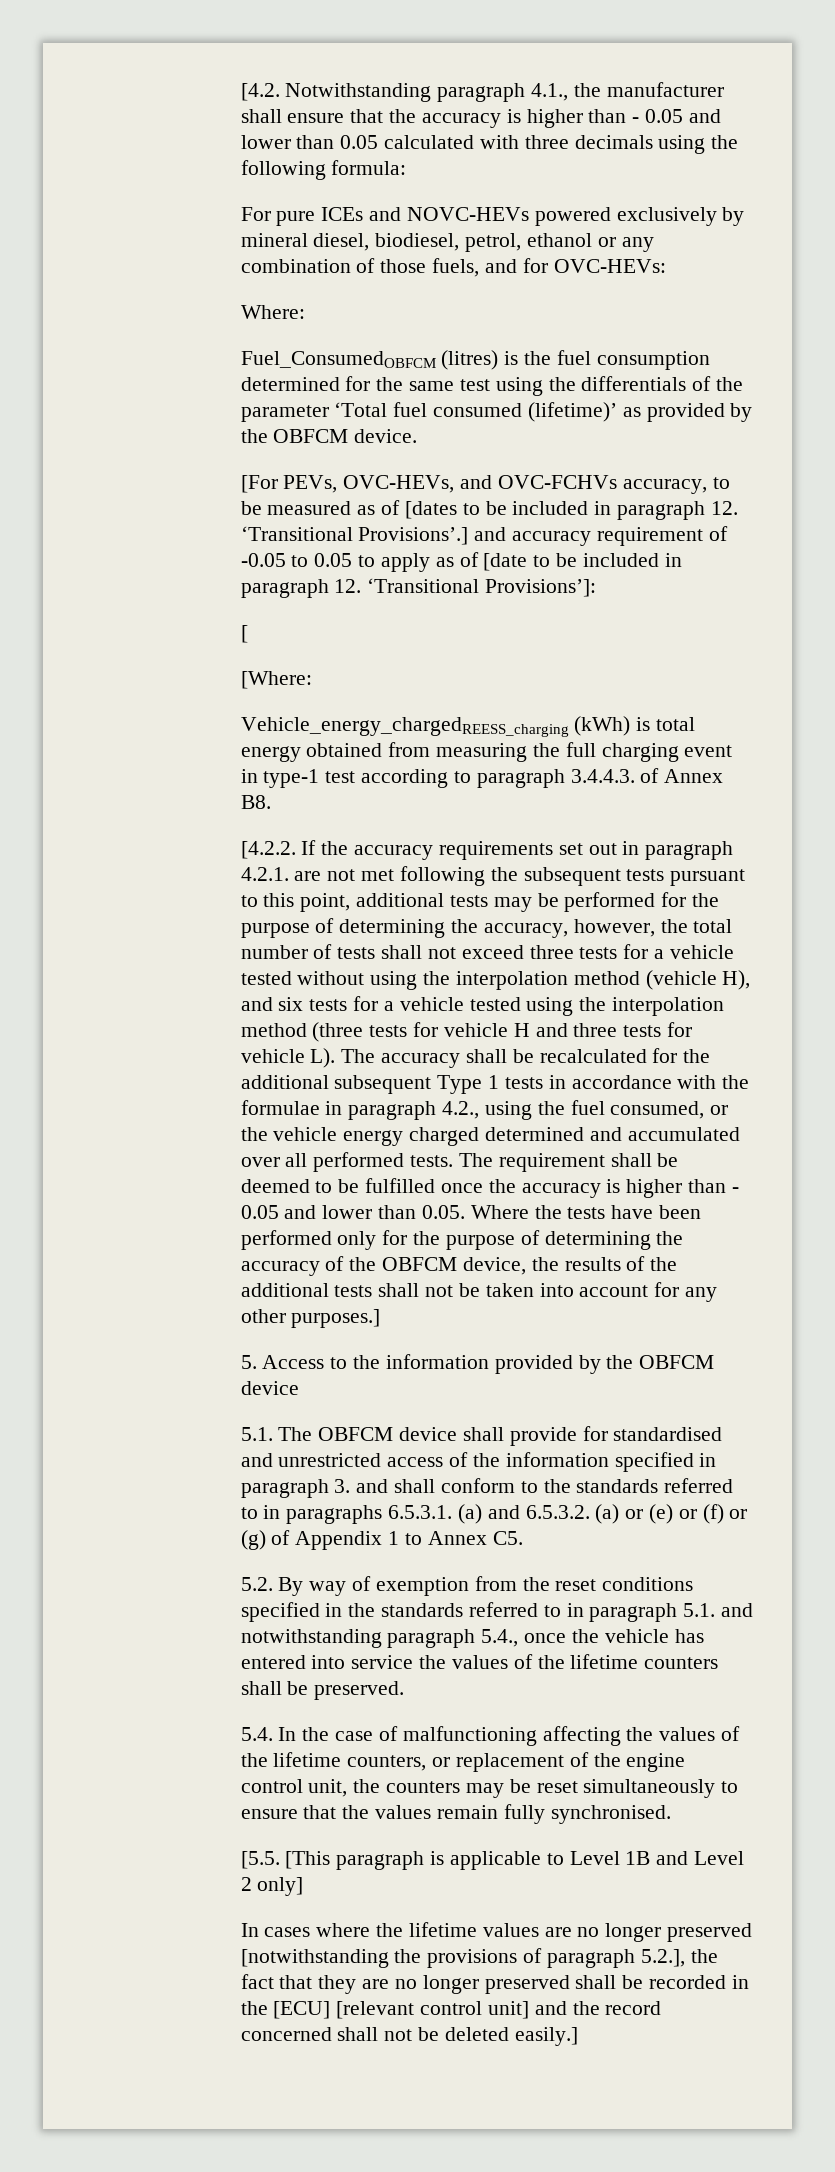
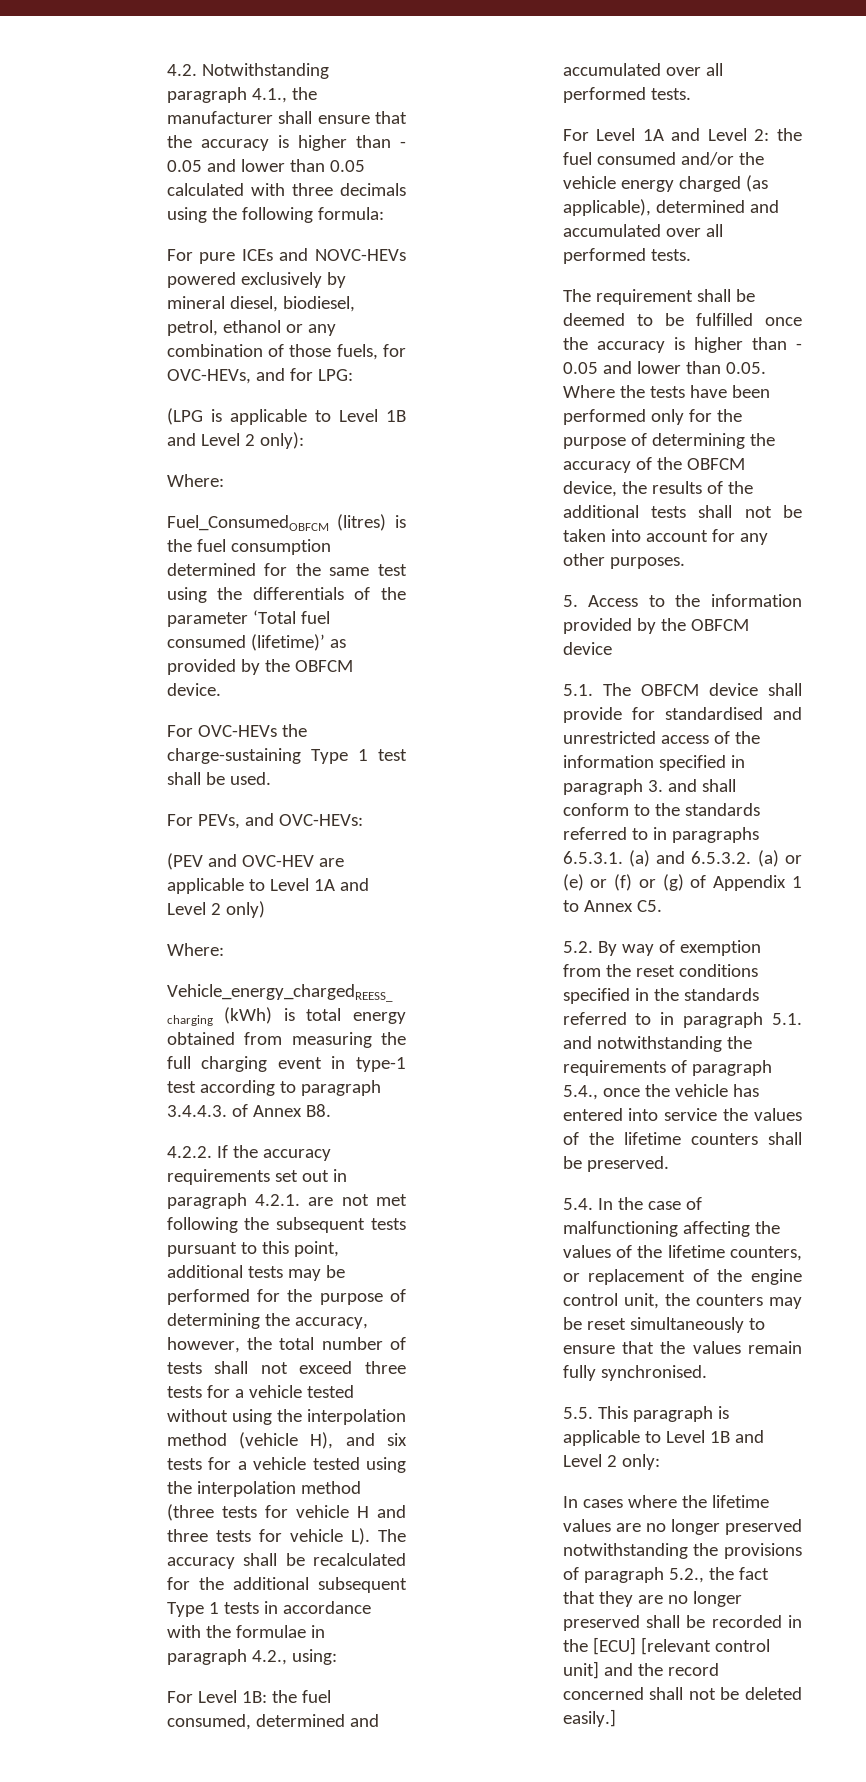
- [4.2. Notwithstanding paragraph 4.1., the manufacturer shall ensure that the accuracy is higher than - 0.05 and lower than 0.05 calculated with three decimals using the following formula:
+ 4.2. Notwithstanding paragraph 4.1., the manufacturer shall ensure that the accuracy is higher than - 0.05 and lower than 0.05 calculated with three decimals using the following formula:
- For pure ICEs and NOVC-HEVs powered exclusively by mineral diesel, biodiesel, petrol, ethanol or any combination of those fuels, and for OVC-HEVs:
+ For pure ICEs and NOVC-HEVs powered exclusively by mineral diesel, biodiesel, petrol, ethanol or any combination of those fuels, for OVC-HEVs, and for LPG:
+ (LPG is applicable to Level 1B and Level 2 only):
- [For PEVs, OVC-HEVs, and OVC-FCHVs accuracy, to be measured as of [dates to be included in paragraph 12. ‘Transitional Provisions’.] and accuracy requirement of -0.05 to 0.05 to apply as of [date to be included in paragraph 12. ‘Transitional Provisions’]:
- [
- [Where:
+ For OVC-HEVs the charge-sustaining Type 1 test shall be used.
+ For PEVs, and OVC-HEVs:
+ (PEV and OVC-HEV are applicable to Level 1A and Level 2 only)
+ Where:
- [4.2.2. If the accuracy requirements set out in paragraph 4.2.1. are not met following the subsequent tests pursuant to this point, additional tests may be performed for the purpose of determining the accuracy, however, the total number of tests shall not exceed three tests for a vehicle tested without using the interpolation method (vehicle H), and six tests for a vehicle tested using the interpolation method (three tests for vehicle H and three tests for vehicle L). The accuracy shall be recalculated for the additional subsequent Type 1 tests in accordance with the formulae in paragraph 4.2., using the fuel consumed, or the vehicle energy charged determined and accumulated over all performed tests. The requirement shall be deemed to be fulfilled once the accuracy is higher than - 0.05 and lower than 0.05. Where the tests have been performed only for the purpose of determining the accuracy of the OBFCM device, the results of the additional tests shall not be taken into account for any other purposes.]
+ 4.2.2. If the accuracy requirements set out in paragraph 4.2.1. are not met following the subsequent tests pursuant to this point, additional tests may be performed for the purpose of determining the accuracy, however, the total number of tests shall not exceed three tests for a vehicle tested without using the interpolation method (vehicle H), and six tests for a vehicle tested using the interpolation method (three tests for vehicle H and three tests for vehicle L). The accuracy shall be recalculated for the additional subsequent Type 1 tests in accordance with the formulae in paragraph 4.2., using:
+ For Level 1B: the fuel consumed, determined and accumulated over all performed tests.
+ For Level 1A and Level 2: the fuel consumed and/or the vehicle energy charged (as applicable), determined and accumulated over all performed tests.
+ The requirement shall be deemed to be fulfilled once the accuracy is higher than - 0.05 and lower than 0.05. Where the tests have been performed only for the purpose of determining the accuracy of the OBFCM device, the results of the additional tests shall not be taken into account for any other purposes.
- 5.2. By way of exemption from the reset conditions specified in the standards referred to in paragraph 5.1. and notwithstanding paragraph 5.4., once the vehicle has entered into service the values of the lifetime counters shall be preserved.
+ 5.2. By way of exemption from the reset conditions specified in the standards referred to in paragraph 5.1. and notwithstanding the requirements of paragraph 5.4., once the vehicle has entered into service the values of the lifetime counters shall be preserved.
- [5.5. [This paragraph is applicable to Level 1B and Level 2 only]
+ 5.5. This paragraph is applicable to Level 1B and Level 2 only:
- In cases where the lifetime values are no longer preserved [notwithstanding the provisions of paragraph 5.2.], the fact that they are no longer preserved shall be recorded in the [ECU] [relevant control unit] and the record concerned shall not be deleted easily.]
+ In cases where the lifetime values are no longer preserved notwithstanding the provisions of paragraph 5.2., the fact that they are no longer preserved shall be recorded in the [ECU] [relevant control unit] and the record concerned shall not be deleted easily.]

